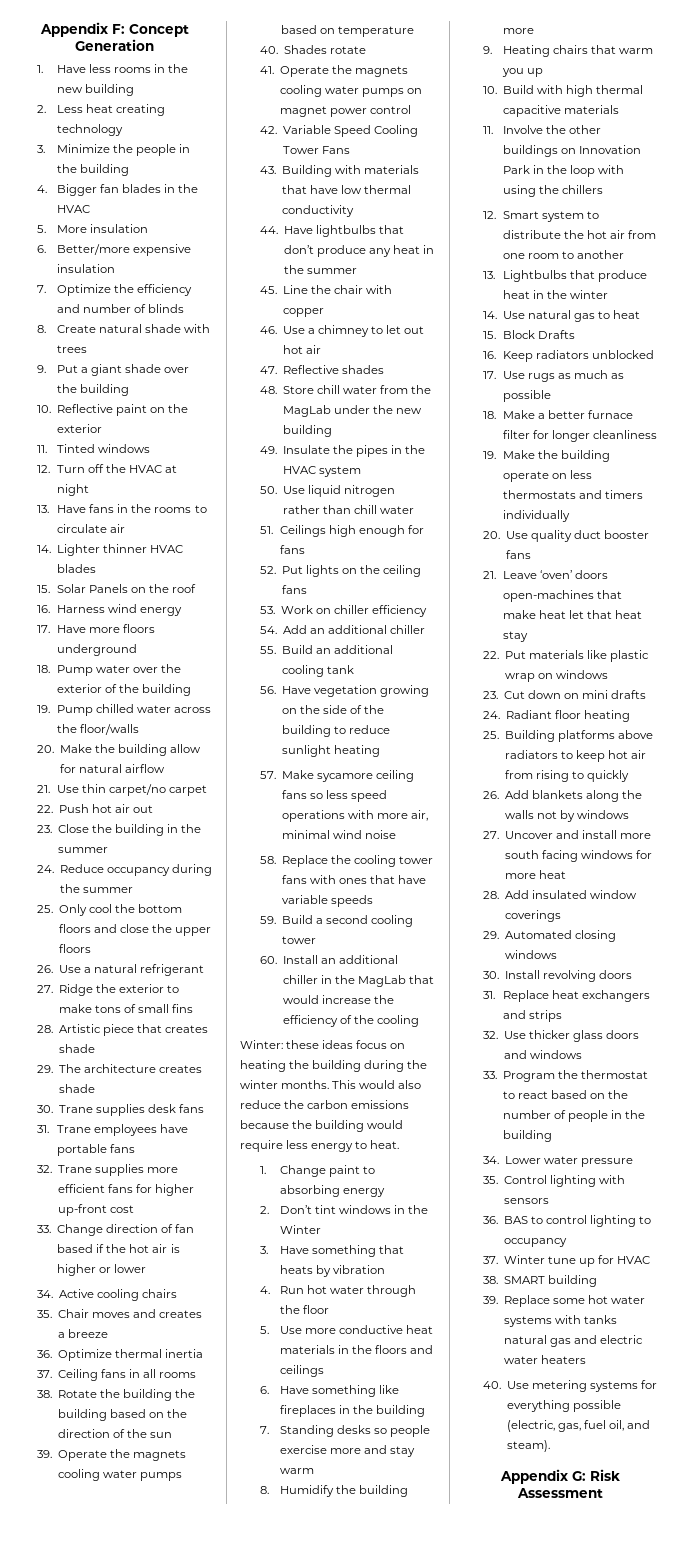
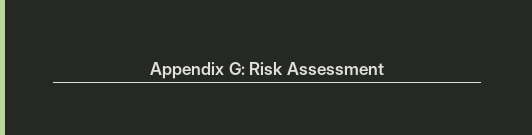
- Appendix F: Concept Generation
- 1. Have less rooms in the new building
- 2. Less heat creating technology
- 3. Minimize the people in the building
- 4. Bigger fan blades in the HVAC
- 5. More insulation
- 6. Better/more expensive insulation
- 7. Optimize the efficiency and number of blinds
- 8. Create natural shade with trees
- 9. Put a giant shade over the building
- 10. Reflective paint on the exterior
- 11. Tinted windows
- 12. Turn off the HVAC at night
- 13. Have fans in the rooms to circulate air
- 14. Lighter thinner HVAC blades
- 15. Solar Panels on the roof
- 16. Harness wind energy
- 17. Have more floors underground
- 18. Pump water over the exterior of the building
- 19. Pump chilled water across the floor/walls
- 20. Make the building allow for natural airflow
- 21. Use thin carpet/no carpet
- 22. Push hot air out
- 23. Close the building in the summer
- 24. Reduce occupancy during the summer
- 25. Only cool the bottom floors and close the upper floors
- 26. Use a natural refrigerant
- 27. Ridge the exterior to make tons of small fins
- 28. Artistic piece that creates shade
- 29. The architecture creates shade
- 30. Trane supplies desk fans
- 31. Trane employees have portable fans
- 32. Trane supplies more efficient fans for higher up-front cost
- 33. Change direction of fan based if the hot air is higher or lower
- 34. Active cooling chairs
- 35. Chair moves and creates a breeze
- 36. Optimize thermal inertia
- 37. Ceiling fans in all rooms
- 38. Rotate the building the building based on the direction of the sun
- 39. Operate the magnets cooling water pumps based on temperature
- 40. Shades rotate
- 41. Operate the magnets cooling water pumps on magnet power control
- 42. Variable Speed Cooling Tower Fans
- 43. Building with materials that have low thermal conductivity
- 44. Have lightbulbs that don’t produce any heat in the summer
- 45. Line the chair with copper
- 46. Use a chimney to let out hot air
- 47. Reflective shades
- 48. Store chill water from the MagLab under the new building
- 49. Insulate the pipes in the HVAC system
- 50. Use liquid nitrogen rather than chill water
- 51. Ceilings high enough for fans
- 52. Put lights on the ceiling fans
- 53. Work on chiller efficiency
- 54. Add an additional chiller
- 55. Build an additional cooling tank
- 56. Have vegetation growing on the side of the building to reduce sunlight heating
- 57. Make sycamore ceiling fans so less speed operations with more air, minimal wind noise
- 58. Replace the cooling tower fans with ones that have variable speeds
- 59. Build a second cooling tower
- 60. Install an additional chiller in the MagLab that would increase the efficiency of the cooling
- Winter: these ideas focus on heating the building during the winter months. This would also reduce the carbon emissions because the building would require less energy to heat.
- 1. Change paint to absorbing energy
- 2. Don’t tint windows in the Winter
- 3. Have something that heats by vibration
- 4. Run hot water through the floor
- 5. Use more conductive heat materials in the floors and ceilings
- 6. Have something like fireplaces in the building
- 7. Standing desks so people exercise more and stay warm
- 8. Humidify the building more
- 9. Heating chairs that warm you up
- 10. Build with high thermal capacitive materials
- 11. Involve the other buildings on Innovation Park in the loop with using the chillers
- 12. Smart system to distribute the hot air from one room to another
- 13. Lightbulbs that produce heat in the winter
- 14. Use natural gas to heat
- 15. Block Drafts
- 16. Keep radiators unblocked
- 17. Use rugs as much as possible
- 18. Make a better furnace filter for longer cleanliness
- 19. Make the building operate on less thermostats and timers individually
- 20. Use quality duct booster fans
- 21. Leave ‘oven’ doors open-machines that make heat let that heat stay
- 22. Put materials like plastic wrap on windows
- 23. Cut down on mini drafts
- 24. Radiant floor heating
- 25. Building platforms above radiators to keep hot air from rising to quickly
- 26. Add blankets along the walls not by windows
- 27. Uncover and install more south facing windows for more heat
- 28. Add insulated window coverings
- 29. Automated closing windows
- 30. Install revolving doors
- 31. Replace heat exchangers and strips
- 32. Use thicker glass doors and windows
- 33. Program the thermostat to react based on the number of people in the building
- 34. Lower water pressure
- 35. Control lighting with sensors
- 36. BAS to control lighting to occupancy
- 37. Winter tune up for HVAC
- 38. SMART building
- 39. Replace some hot water systems with tanks natural gas and electric water heaters
- 40. Use metering systems for everything possible (electric, gas, fuel oil, and steam).

